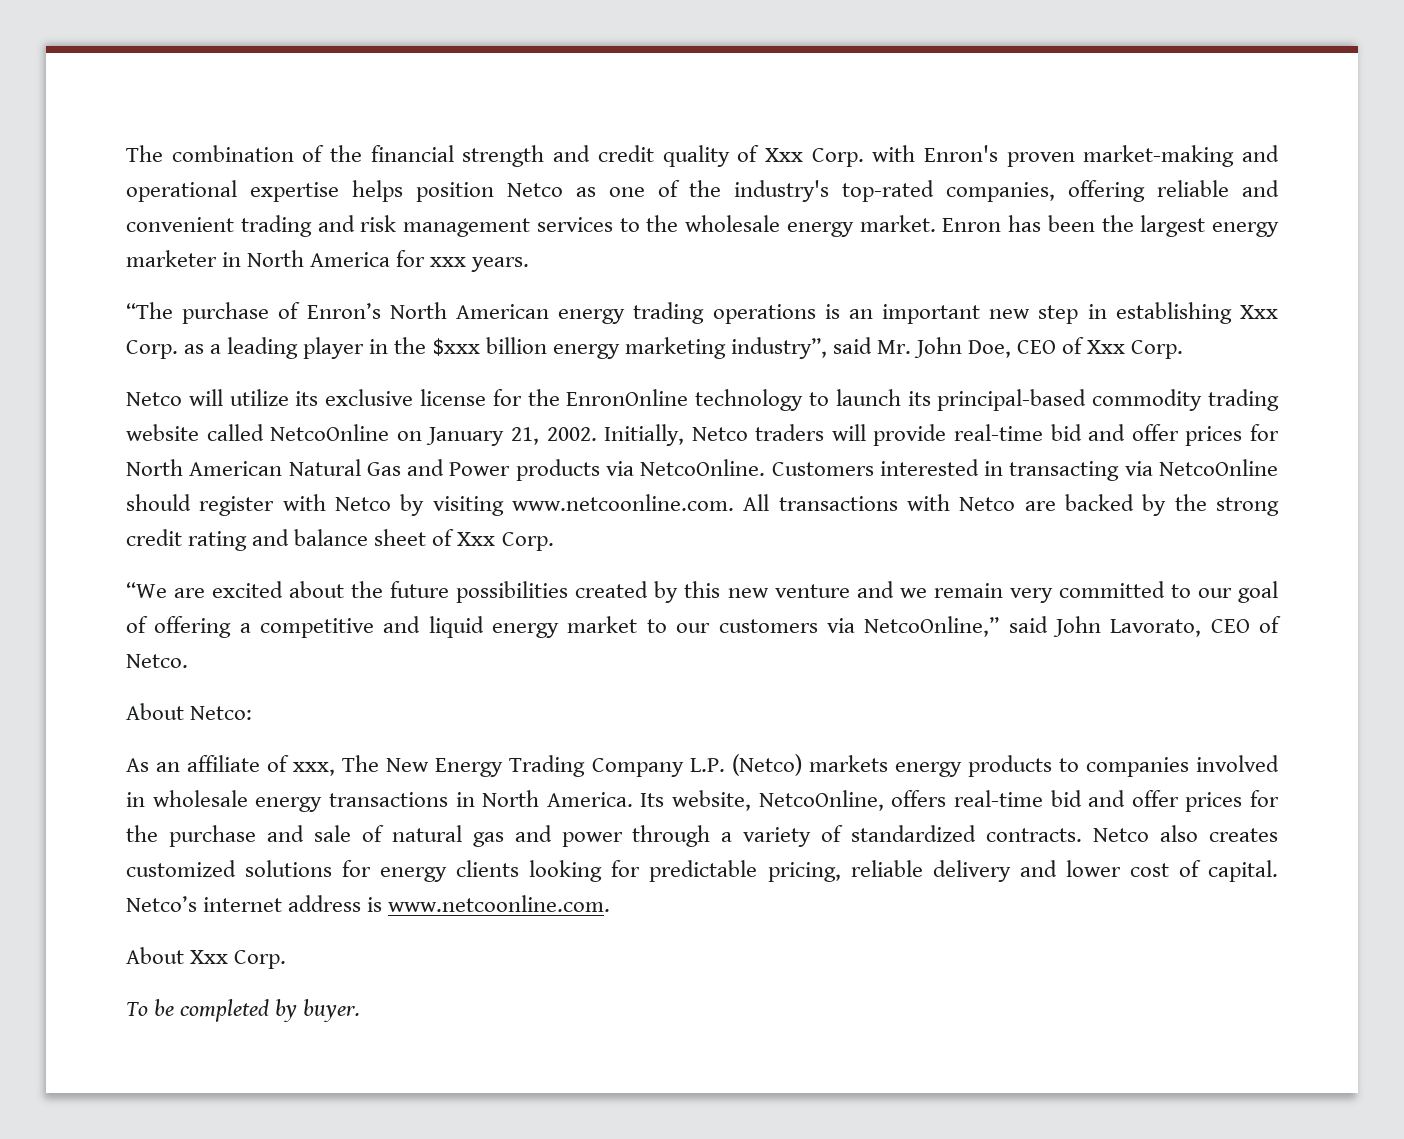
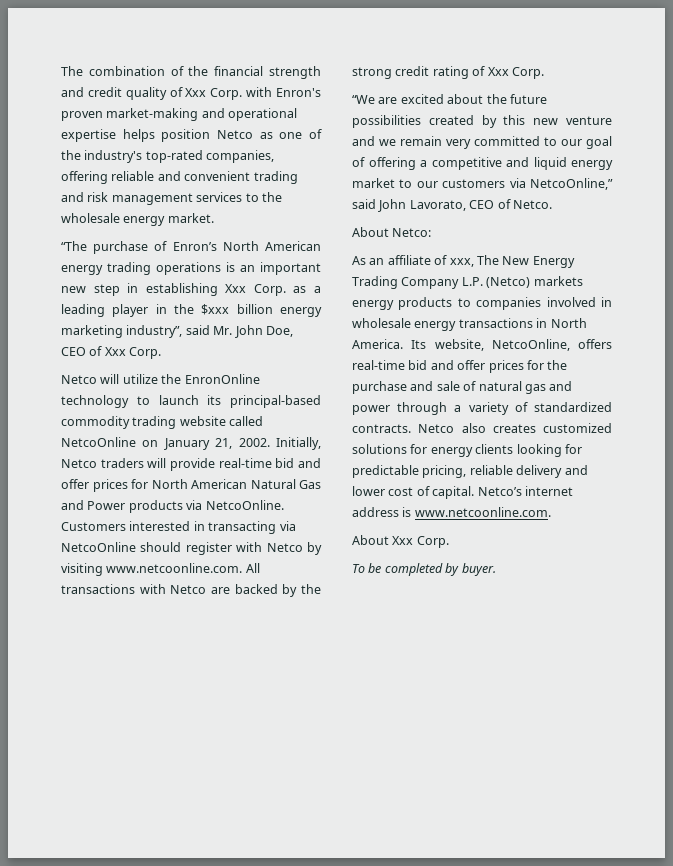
- Enron has been the largest energy marketer in North America for xxx years.
- Netco will utilize its exclusive license for the EnronOnline technology to launch its principal-based commodity trading website called NetcoOnline on January 21, 2002.
+ Netco will utilize the EnronOnline technology to launch its principal-based commodity trading website called NetcoOnline on January 21, 2002.
- Customers interested in transacting via NetcoOnline should register with Netco by visiting www.netcoonline.com. All transactions with Netco are backed by the strong credit rating and balance sheet of Xxx Corp.
+ Customers interested in transacting via NetcoOnline should register with Netco by visiting www.netcoonline.com. All transactions with Netco are backed by the strong credit rating of Xxx Corp.

